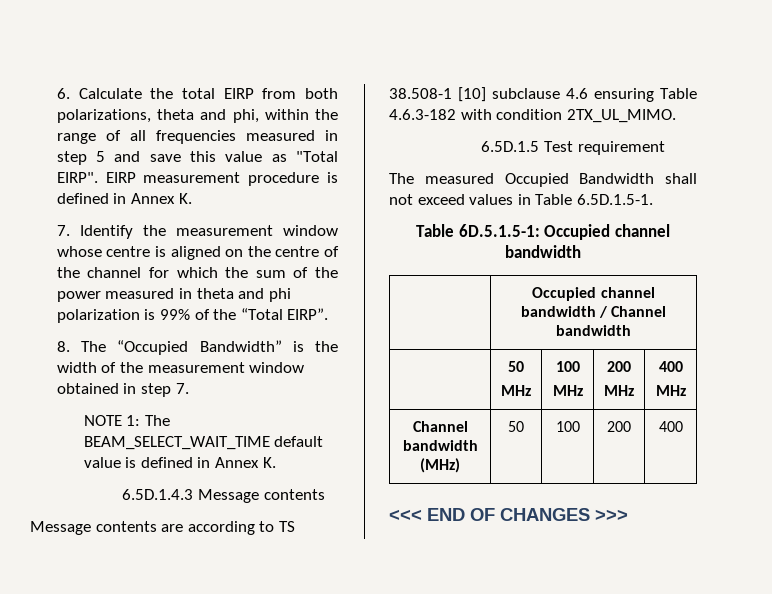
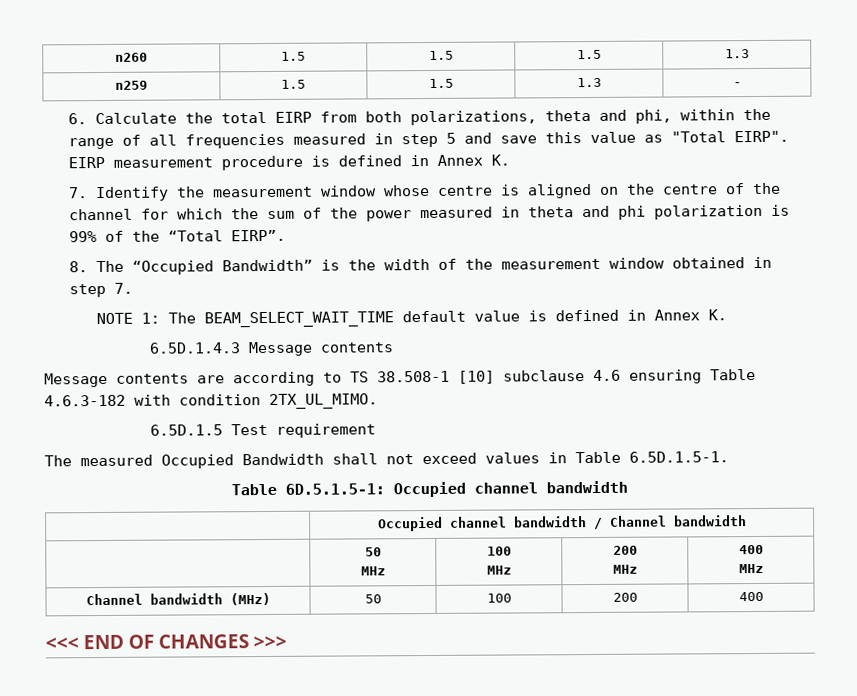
+ n260 | 1.5 | 1.5 | 1.5 | 1.3
+ n259 | 1.5 | 1.5 | 1.3 | -

